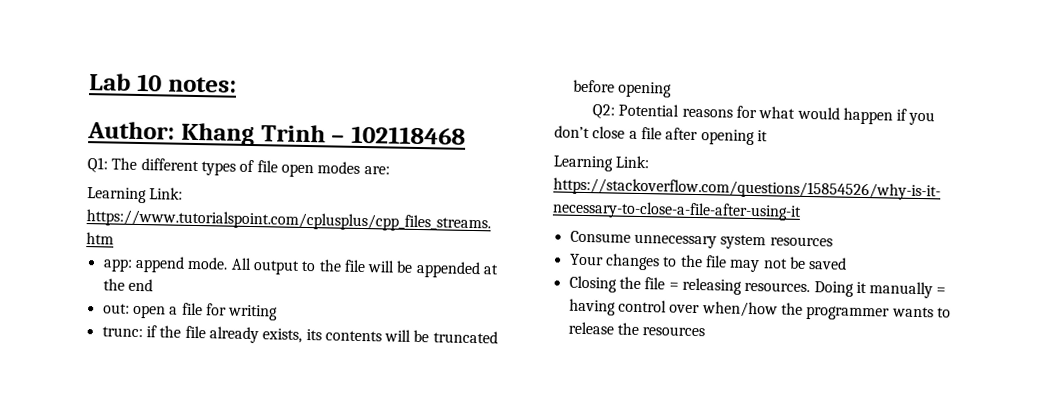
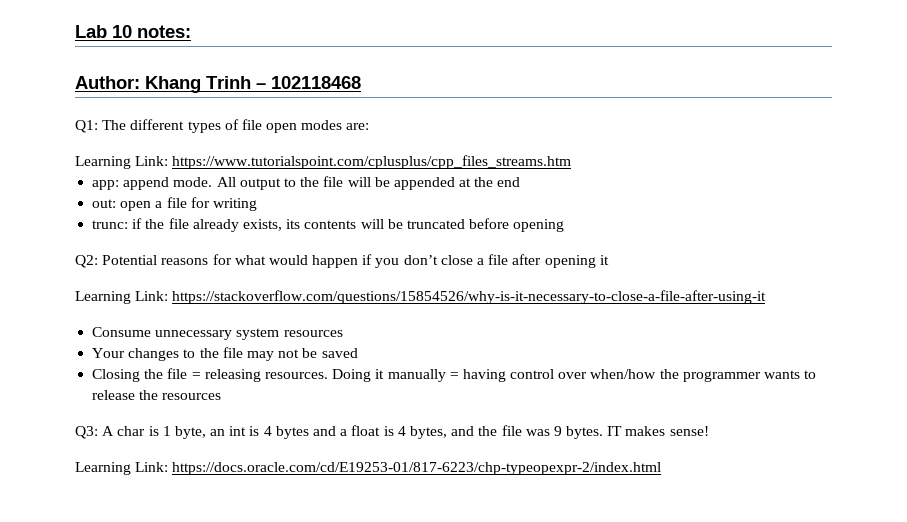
+ Q3: A char is 1 byte, an int is 4 bytes and a float is 4 bytes, and the file was 9 bytes. IT makes sense!
+ Learning Link: https://docs.oracle.com/cd/E19253-01/817-6223/chp-typeopexpr-2/index.html

